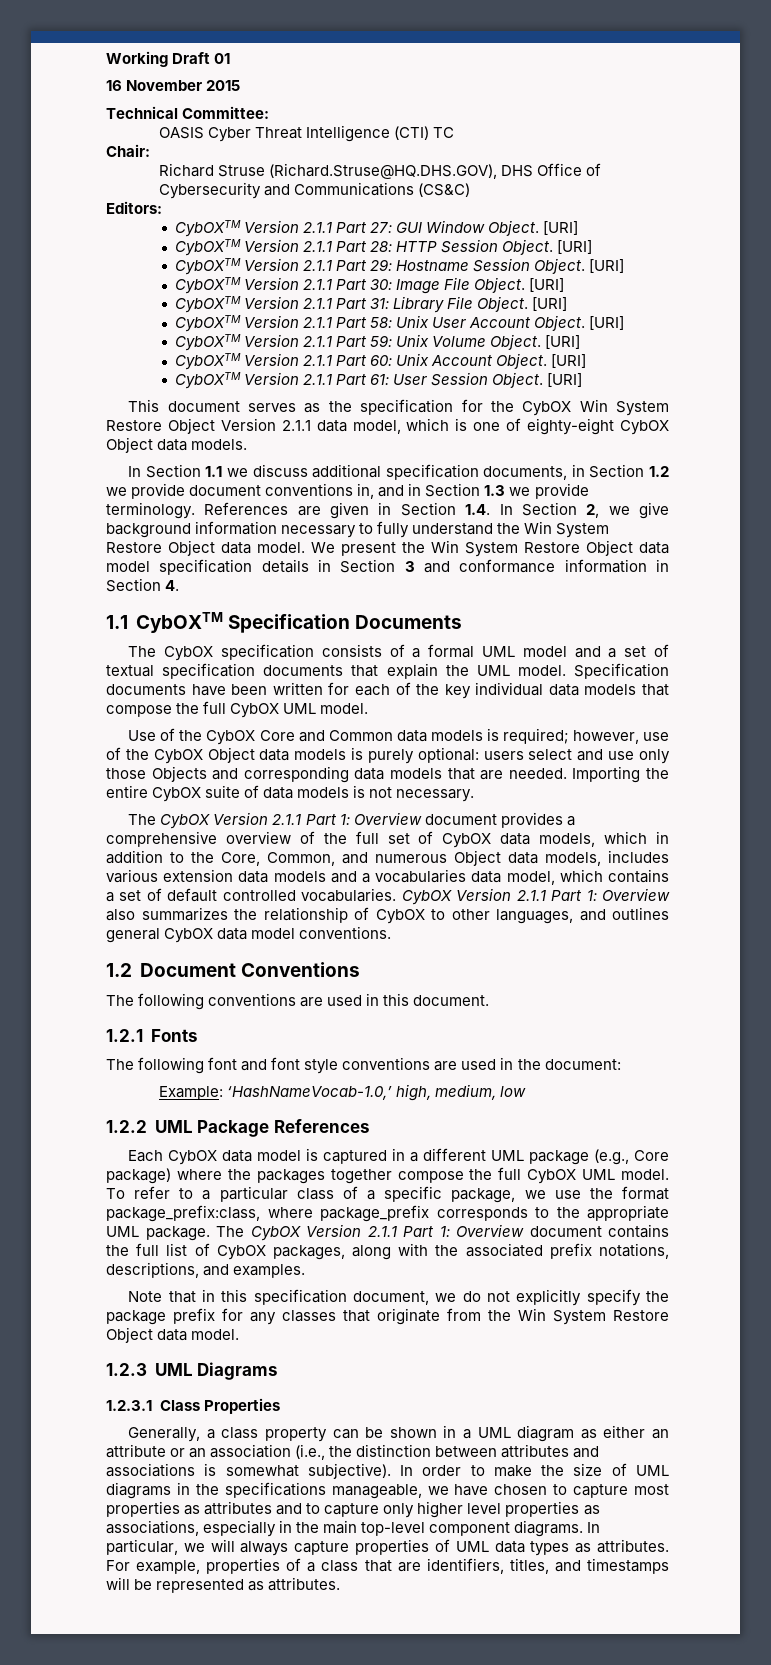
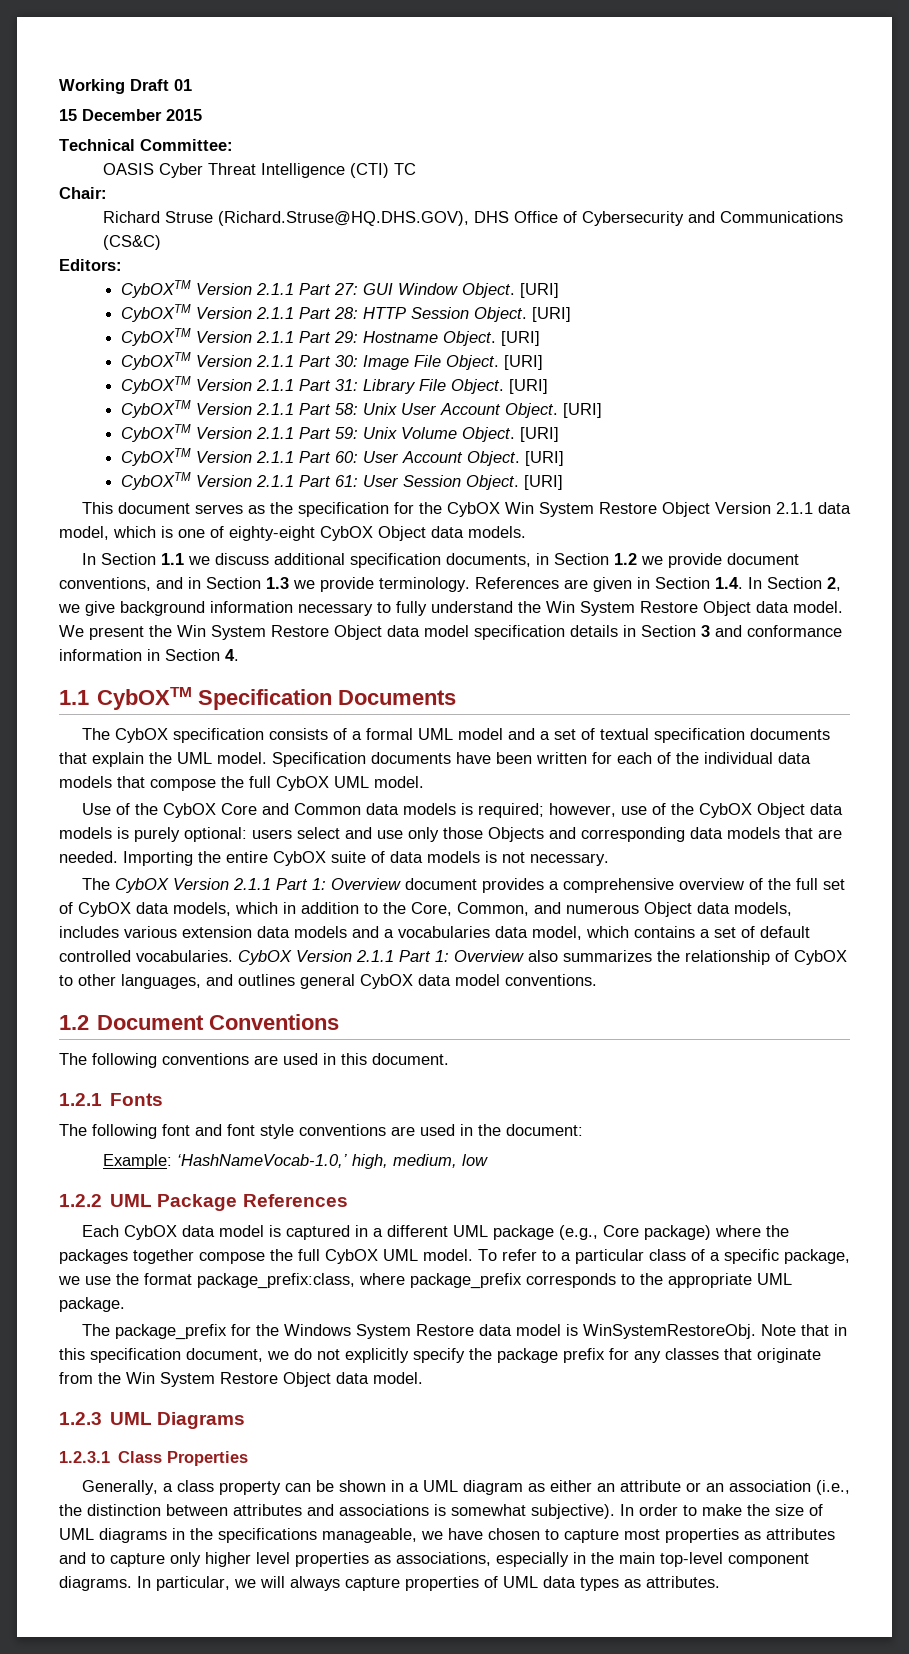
- 16 November 2015
+ 15 December 2015
- CybOXTM Version 2.1.1 Part 29: Hostname Session Object.
+ CybOXTM Version 2.1.1 Part 29: Hostname Object.
- CybOXTM Version 2.1.1 Part 60: Unix Account Object.
+ CybOXTM Version 2.1.1 Part 60: User Account Object.
- In Section 1.1 we discuss additional specification documents, in Section 1.2 we provide document conventions in, and in Section 1.3 we provide terminology.
+ In Section 1.1 we discuss additional specification documents, in Section 1.2 we provide document conventions, and in Section 1.3 we provide terminology.
- Specification documents have been written for each of the key individual data models that compose the full CybOX UML model.
+ Specification documents have been written for each of the individual data models that compose the full CybOX UML model.
- To refer to a particular class of a specific package, we use the format package_prefix:class, where package_prefix corresponds to the appropriate UML package. The CybOX Version 2.1.1 Part 1: Overview document contains the full list of CybOX packages, along with the associated prefix notations, descriptions, and examples.
- Note that in this specification document, we do not explicitly specify the package prefix for any classes that originate from the Win System Restore Object data model.
+ To refer to a particular class of a specific package, we use the format package_prefix:class, where package_prefix corresponds to the appropriate UML package.
+ The package_prefix for the Windows System Restore data model is WinSystemRestoreObj. Note that in this specification document, we do not explicitly specify the package prefix for any classes that originate from the Win System Restore Object data model.
- For example, properties of a class that are identifiers, titles, and timestamps will be represented as attributes.

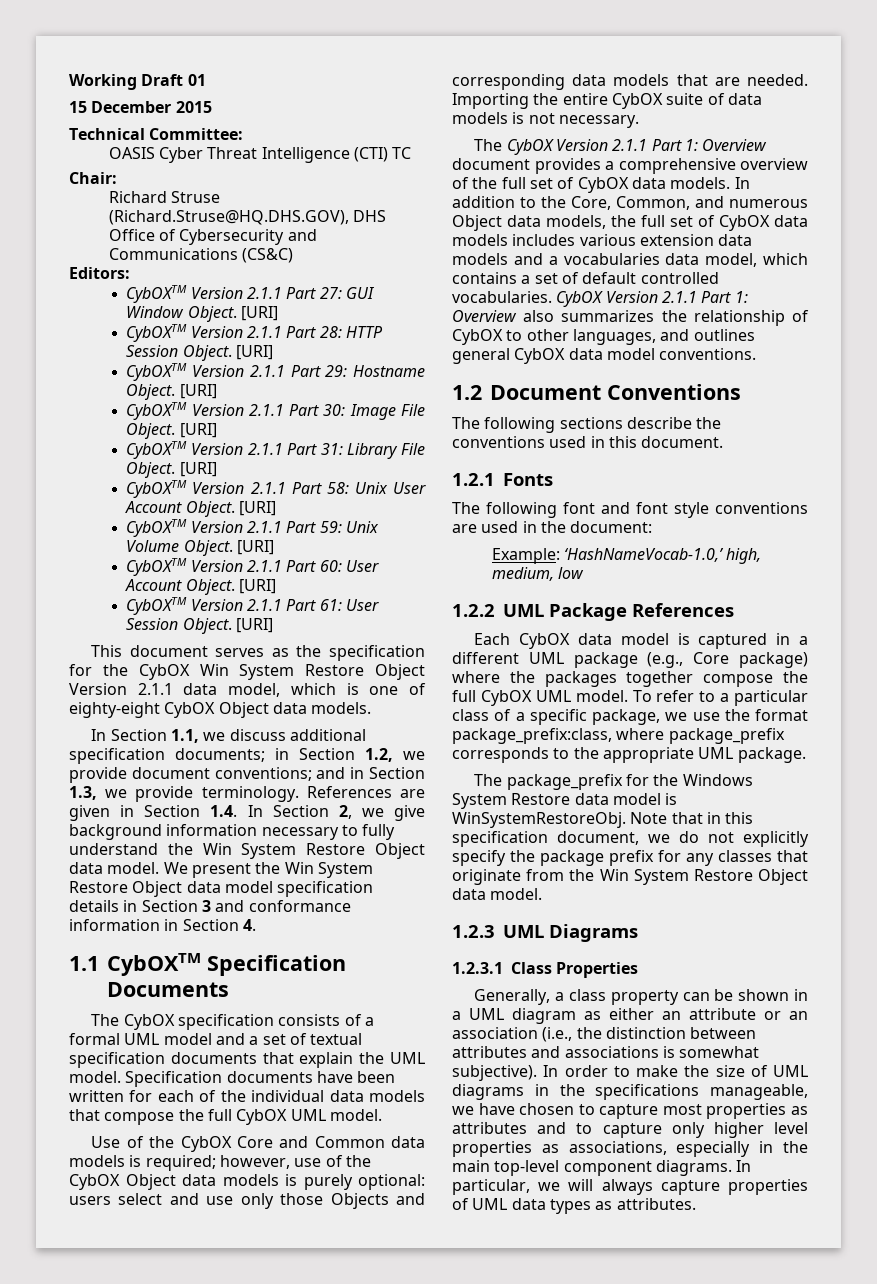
- In Section 1.1 we discuss additional specification documents, in Section 1.2 we provide document conventions, and in Section 1.3 we provide terminology.
+ In Section 1.1, we discuss additional specification documents; in Section 1.2, we provide document conventions; and in Section 1.3, we provide terminology.
- The CybOX Version 2.1.1 Part 1: Overview document provides a comprehensive overview of the full set of CybOX data models, which in addition to the Core, Common, and numerous Object data models, includes various extension data models and a vocabularies data model, which contains a set of default controlled vocabularies.
+ The CybOX Version 2.1.1 Part 1: Overview document provides a comprehensive overview of the full set of CybOX data models. In addition to the Core, Common, and numerous Object data models, the full set of CybOX data models includes various extension data models and a vocabularies data model, which contains a set of default controlled vocabularies.
- The following conventions are used in this document.
+ The following sections describe the conventions used in this document.

